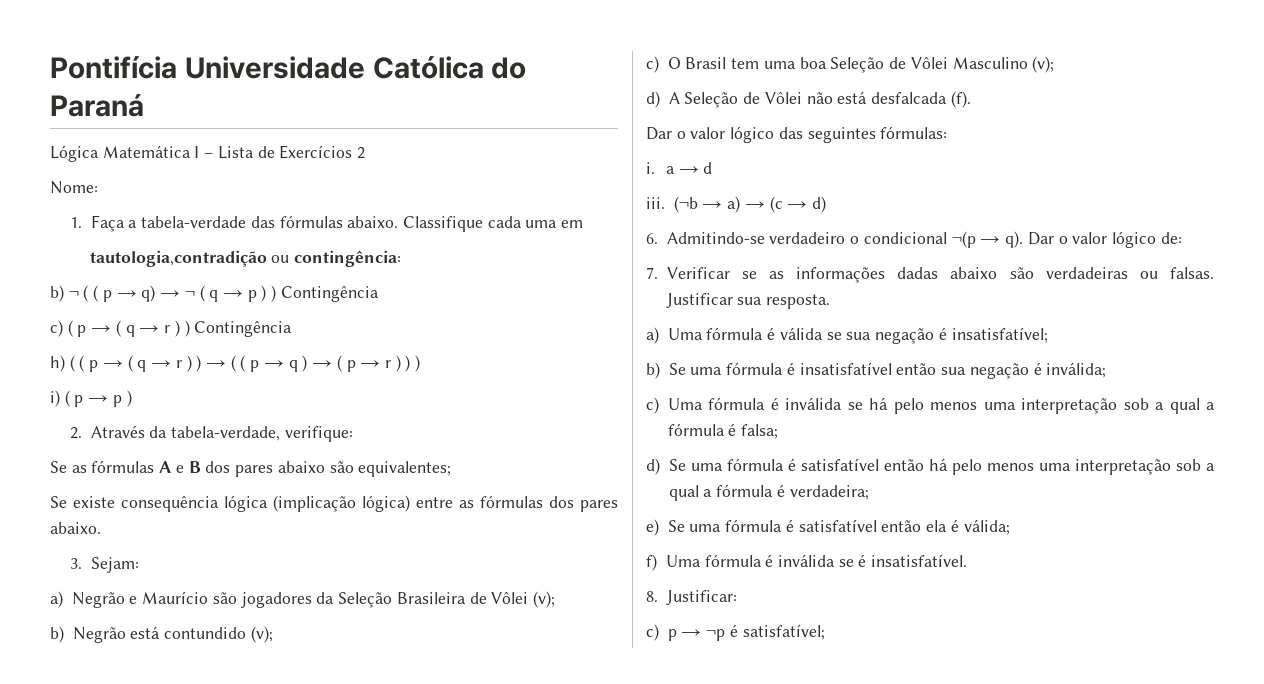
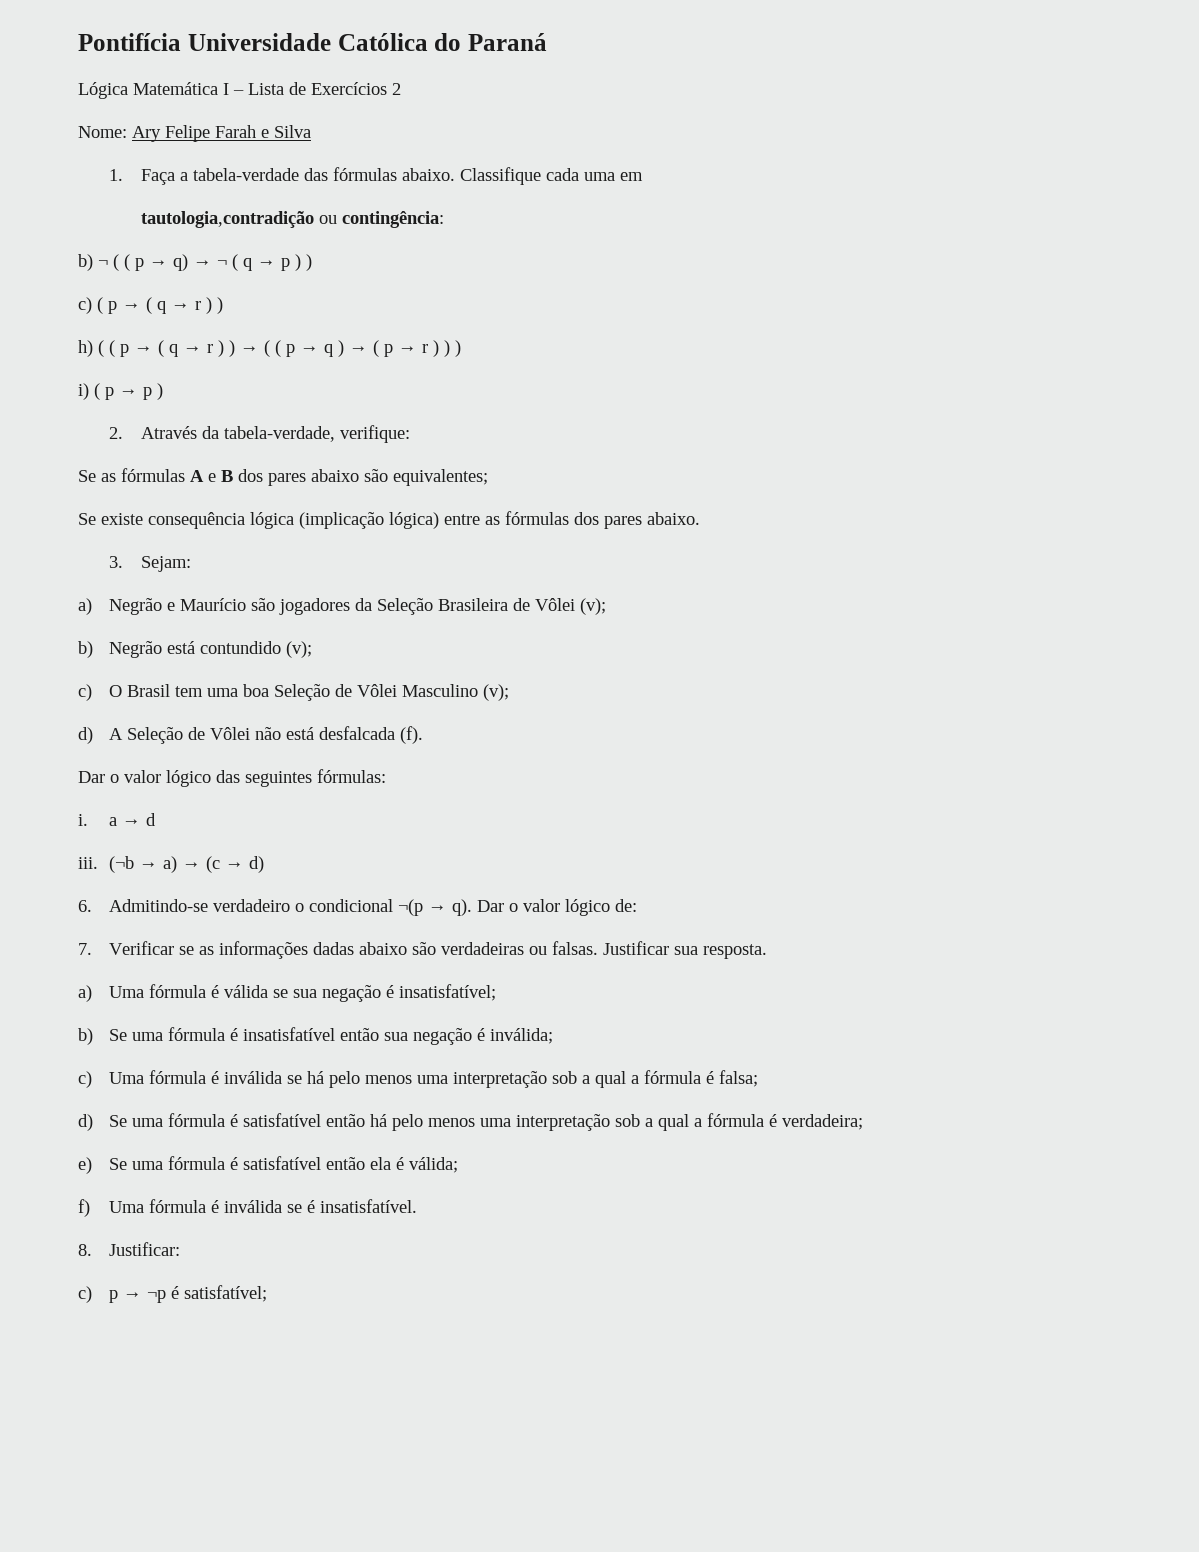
- Nome:
+ Nome: Ary Felipe Farah e Silva
- b) ¬ ( ( p → q) → ¬ ( q → p ) ) Contingência
+ b) ¬ ( ( p → q) → ¬ ( q → p ) )
- c) ( p → ( q → r ) ) Contingência
+ c) ( p → ( q → r ) )

